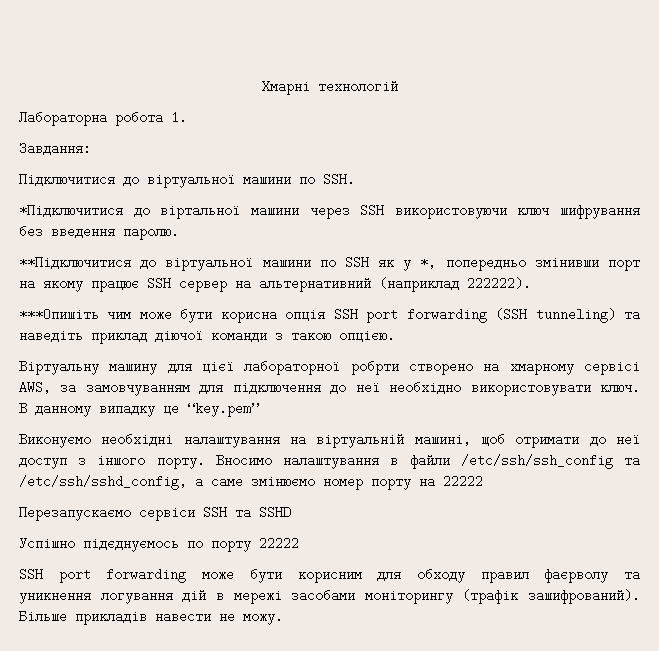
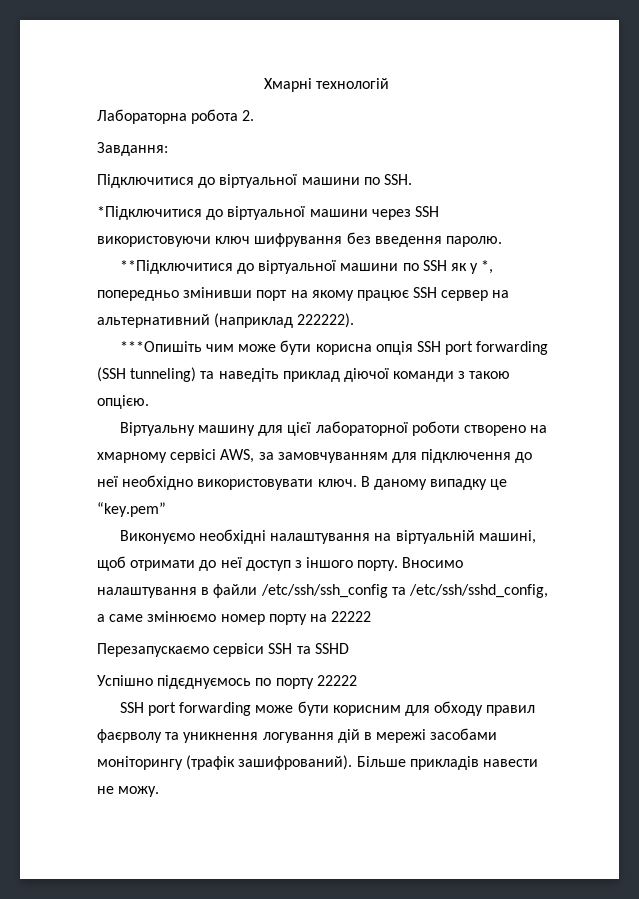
- Лабораторна робота 1.
+ Лабораторна робота 2.
- *Підключитися до віртальної машини через SSH використовуючи ключ шифрування без введення паролю.
+ *Підключитися до віртуальної машини через SSH використовуючи ключ шифрування без введення паролю.
- Віртуальну машину для цієї лабораторної робрти створено на хмарному сервісі AWS, за замовчуванням для підключення до неї необхідно використовувати ключ.
+ Віртуальну машину для цієї лабораторної роботи створено на хмарному сервісі AWS, за замовчуванням для підключення до неї необхідно використовувати ключ.
- В данному випадку це “key.pem”
+ В даному випадку це “key.pem”

